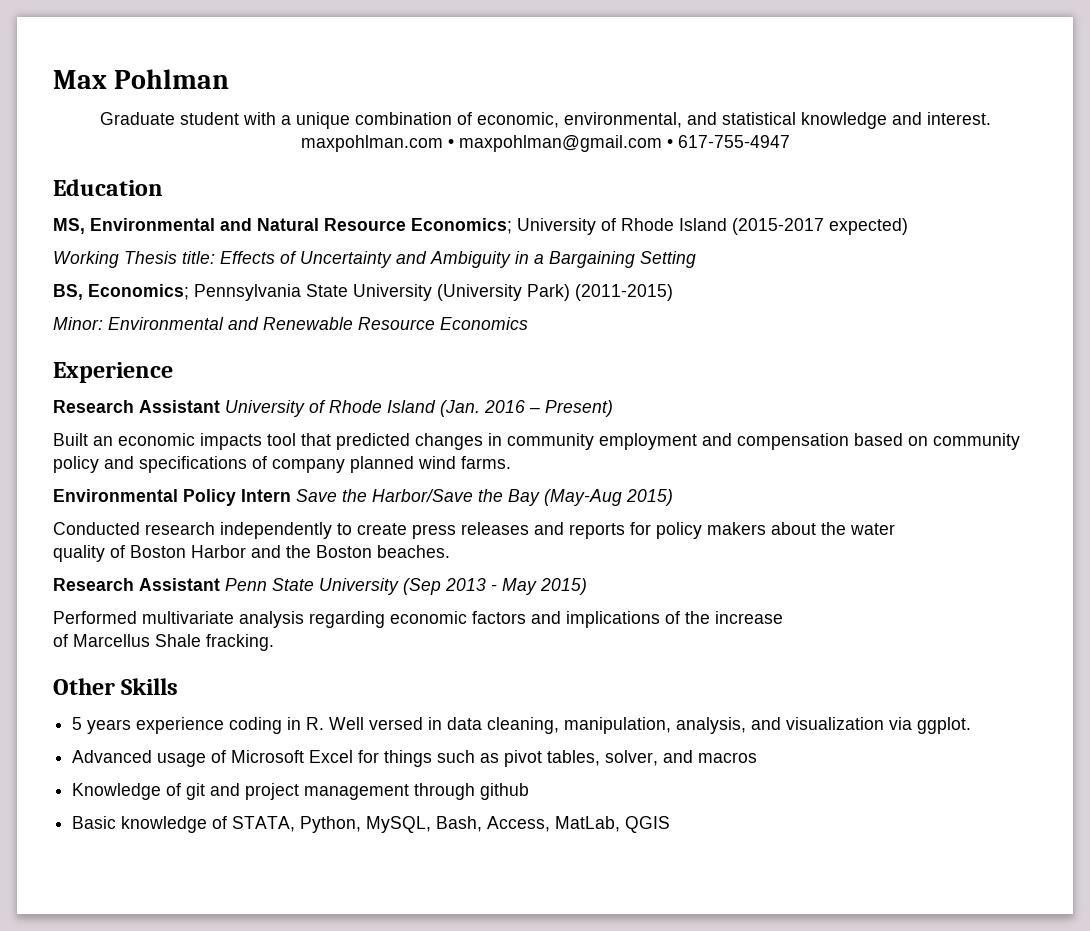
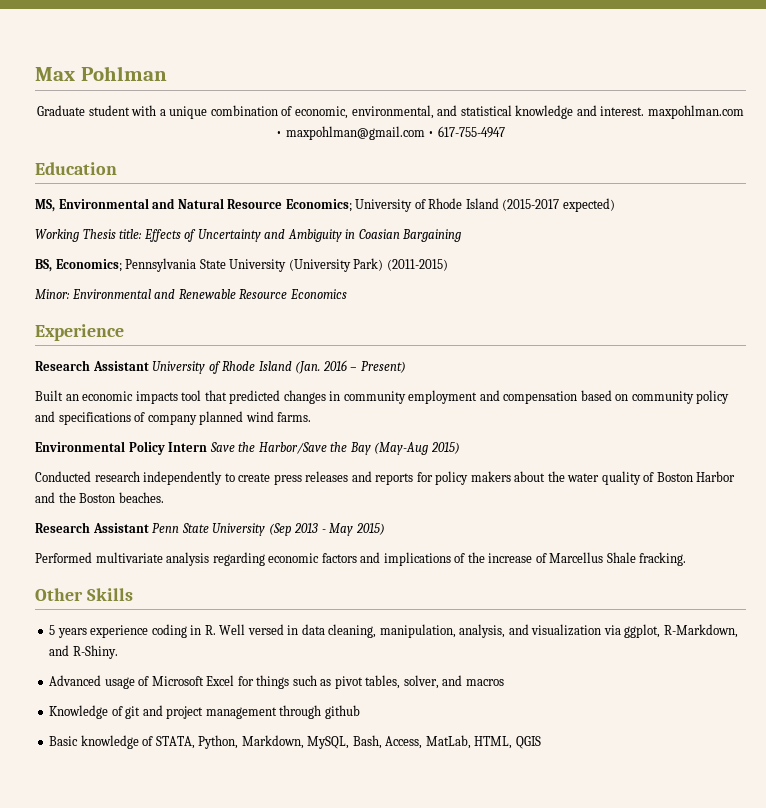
- Working Thesis title: Effects of Uncertainty and Ambiguity in a Bargaining Setting
+ Working Thesis title: Effects of Uncertainty and Ambiguity in Coasian Bargaining
- Conducted research independently to create press releases and reports for policy makers about the water
- quality of Boston Harbor and the Boston beaches.
+ Conducted research independently to create press releases and reports for policy makers about the water quality of Boston Harbor and the Boston beaches.
- Performed multivariate analysis regarding economic factors and implications of the increase
- of Marcellus Shale fracking.
+ Performed multivariate analysis regarding economic factors and implications of the increase of Marcellus Shale fracking.
- 5 years experience coding in R. Well versed in data cleaning, manipulation, analysis, and visualization via ggplot.
+ 5 years experience coding in R. Well versed in data cleaning, manipulation, analysis, and visualization via ggplot, R-Markdown, and R-Shiny.
- Basic knowledge of STATA, Python, MySQL, Bash, Access, MatLab, QGIS
+ Basic knowledge of STATA, Python, Markdown, MySQL, Bash, Access, MatLab, HTML, QGIS

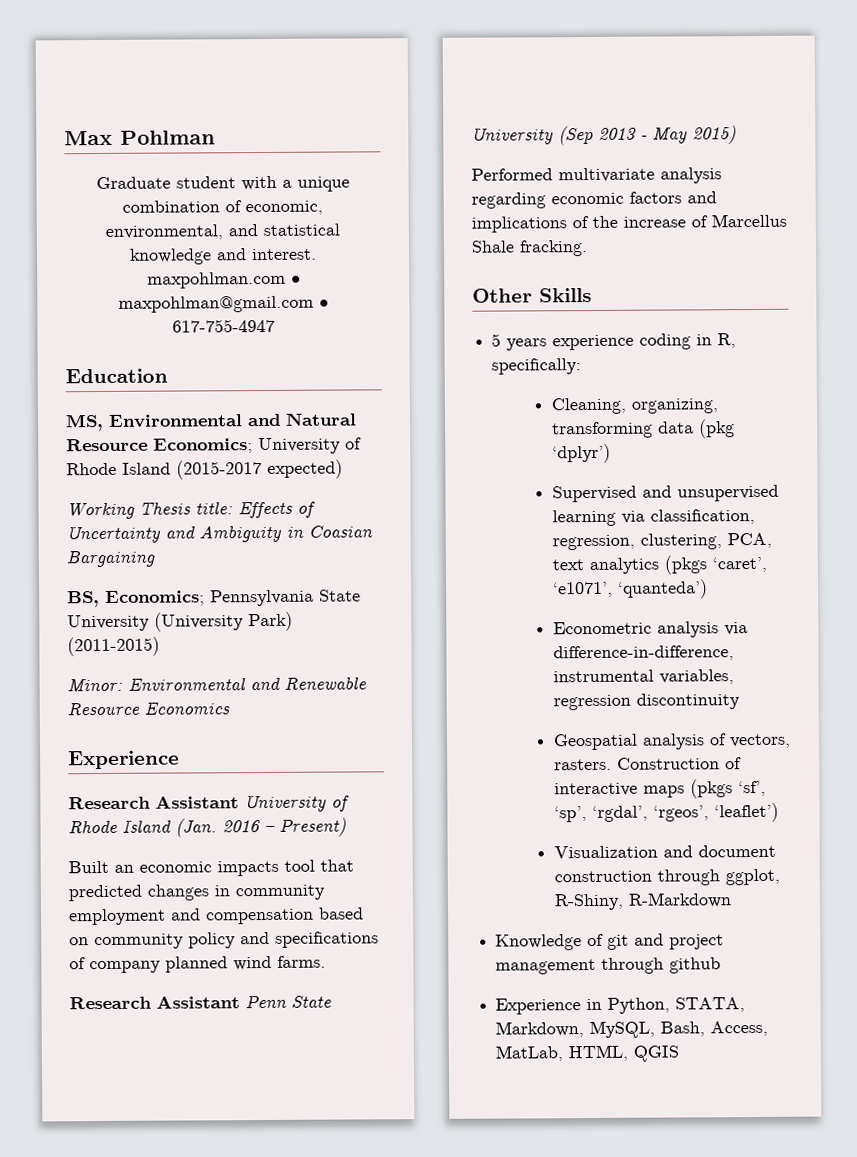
- Environmental Policy Intern Save the Harbor/Save the Bay (May-Aug 2015)
- Conducted research independently to create press releases and reports for policy makers about the water quality of Boston Harbor and the Boston beaches.
- 5 years experience coding in R. Well versed in data cleaning, manipulation, analysis, and visualization via ggplot, R-Markdown, and R-Shiny.
- Advanced usage of Microsoft Excel for things such as pivot tables, solver, and macros
+ 5 years experience coding in R, specifically:
+ Cleaning, organizing, transforming data (pkg ‘dplyr’)
+ Supervised and unsupervised learning via classification, regression, clustering, PCA, text analytics (pkgs ‘caret’, ‘e1071’, ‘quanteda’)
+ Econometric analysis via difference-in-difference, instrumental variables, regression discontinuity
+ Geospatial analysis of vectors, rasters. Construction of interactive maps (pkgs ‘sf’, ‘sp’, ‘rgdal’, ‘rgeos’, ‘leaflet’)
+ Visualization and document construction through ggplot, R-Shiny, R-Markdown
- Basic knowledge of STATA, Python, Markdown, MySQL, Bash, Access, MatLab, HTML, QGIS
+ Experience in Python, STATA, Markdown, MySQL, Bash, Access, MatLab, HTML, QGIS

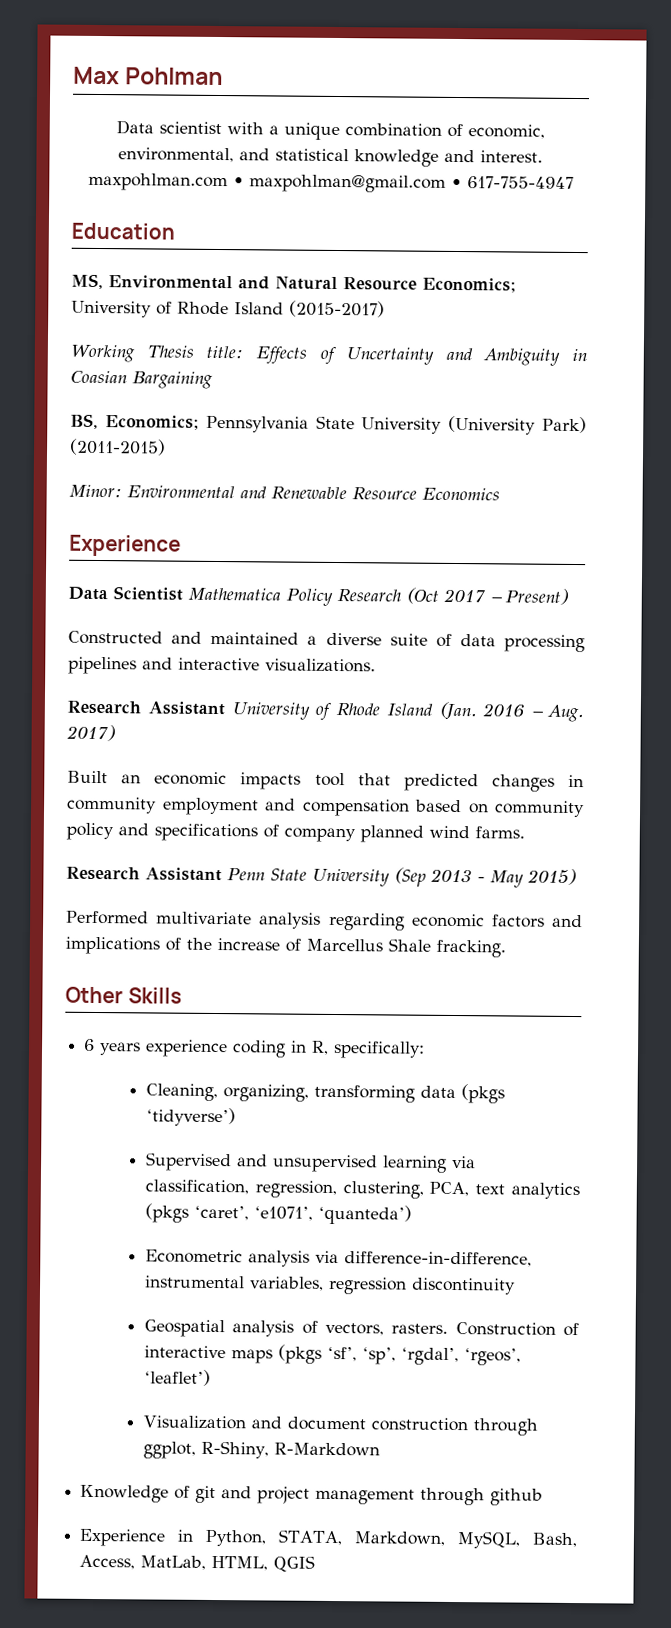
- Graduate student with a unique combination of economic, environmental, and statistical knowledge and interest. maxpohlman.com • maxpohlman@gmail.com • 617-755-4947
+ Data scientist with a unique combination of economic, environmental, and statistical knowledge and interest. maxpohlman.com • maxpohlman@gmail.com • 617-755-4947
- MS, Environmental and Natural Resource Economics; University of Rhode Island (2015-2017 expected)
+ MS, Environmental and Natural Resource Economics; University of Rhode Island (2015-2017)
+ Data Scientist Mathematica Policy Research (Oct 2017 – Present)
+ Constructed and maintained a diverse suite of data processing pipelines and interactive visualizations.
- Research Assistant University of Rhode Island (Jan. 2016 – Present)
+ Research Assistant University of Rhode Island (Jan. 2016 – Aug. 2017)
- 5 years experience coding in R, specifically:
+ 6 years experience coding in R, specifically:
- Cleaning, organizing, transforming data (pkg ‘dplyr’)
+ Cleaning, organizing, transforming data (pkgs ‘tidyverse’)

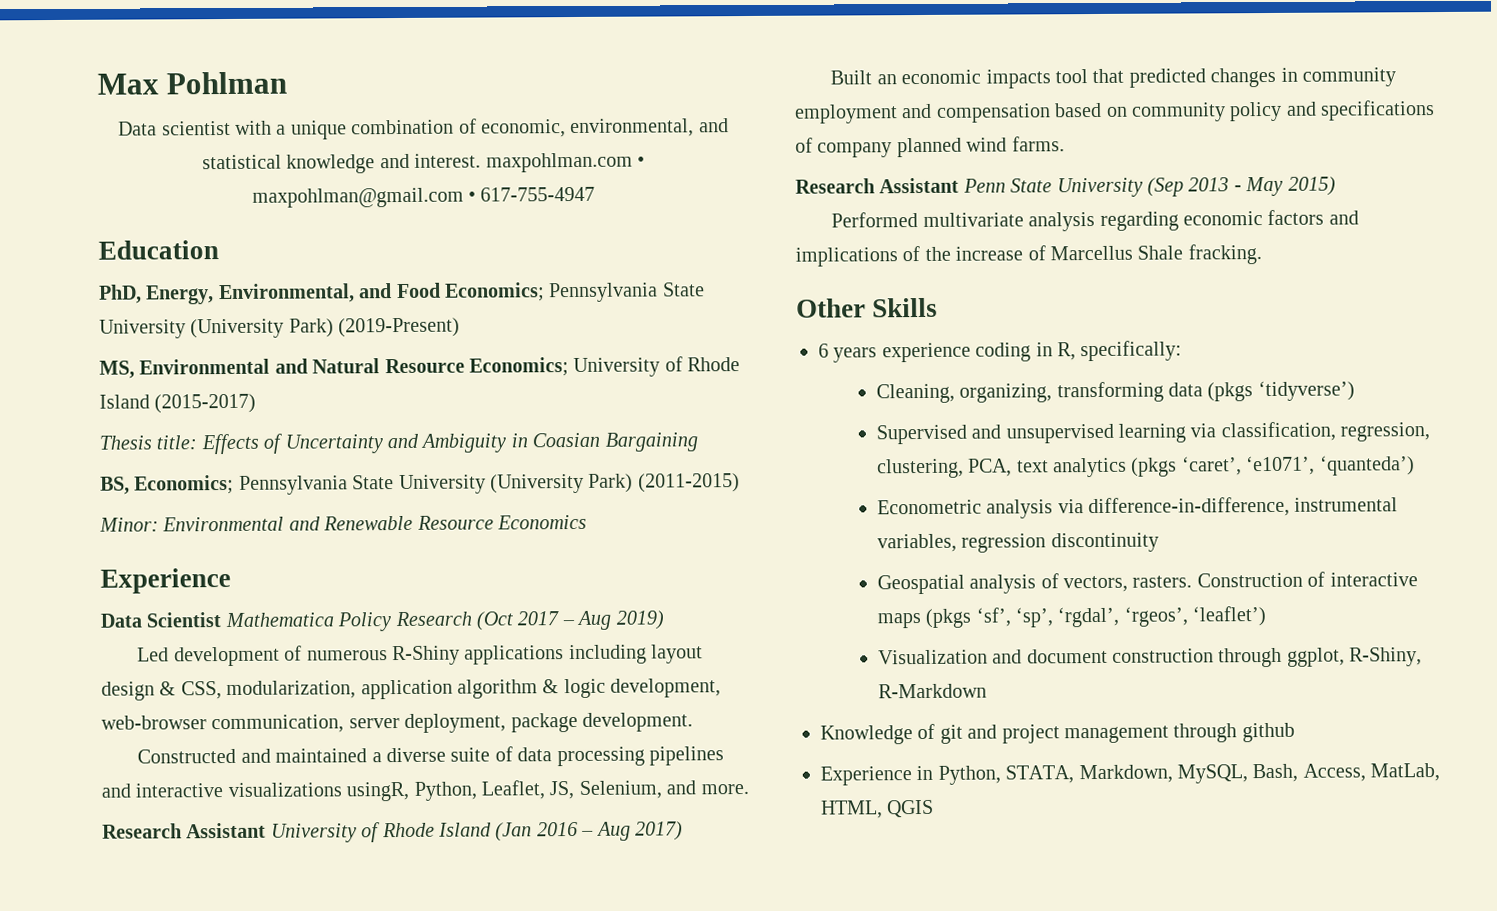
+ PhD, Energy, Environmental, and Food Economics; Pennsylvania State University (University Park) (2019-Present)
- Working Thesis title: Effects of Uncertainty and Ambiguity in Coasian Bargaining
+ Thesis title: Effects of Uncertainty and Ambiguity in Coasian Bargaining
- Data Scientist Mathematica Policy Research (Oct 2017 – Present)
+ Data Scientist Mathematica Policy Research (Oct 2017 – Aug 2019)
+ Led development of numerous R-Shiny applications including layout design & CSS, modularization, application algorithm & logic development, web-browser communication, server deployment, package development.
- Constructed and maintained a diverse suite of data processing pipelines and interactive visualizations.
+ Constructed and maintained a diverse suite of data processing pipelines and interactive visualizations usingR, Python, Leaflet, JS, Selenium, and more.
- Research Assistant University of Rhode Island (Jan. 2016 – Aug. 2017)
+ Research Assistant University of Rhode Island (Jan 2016 – Aug 2017)

